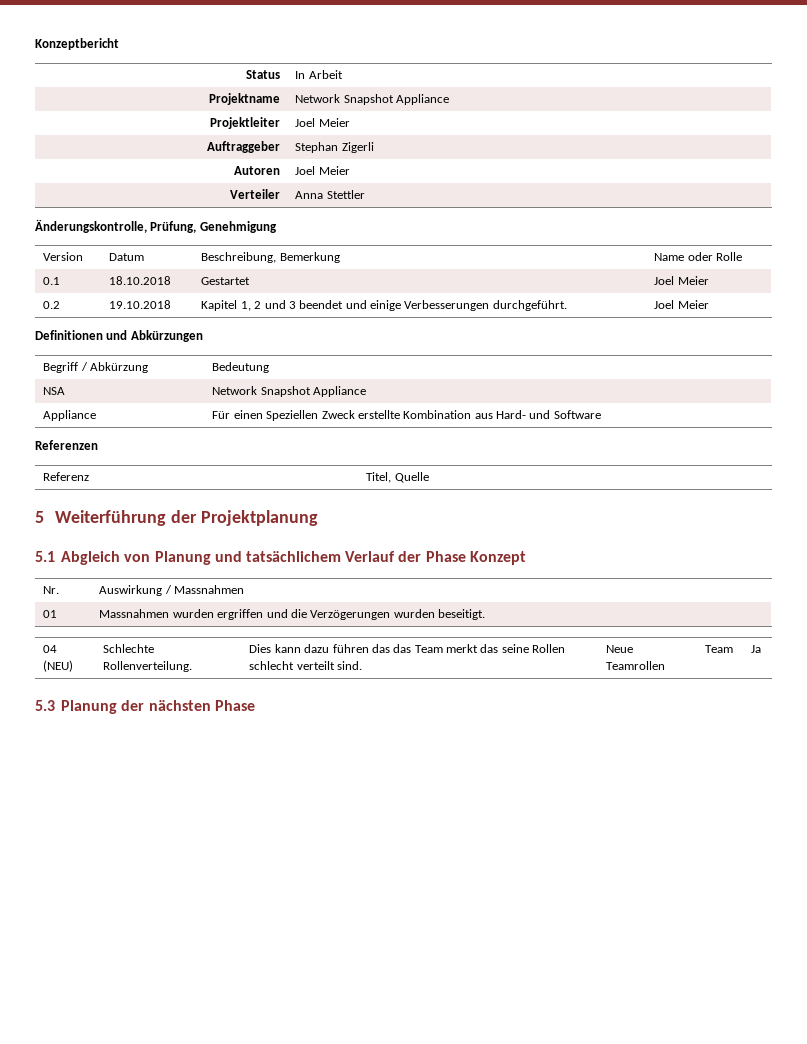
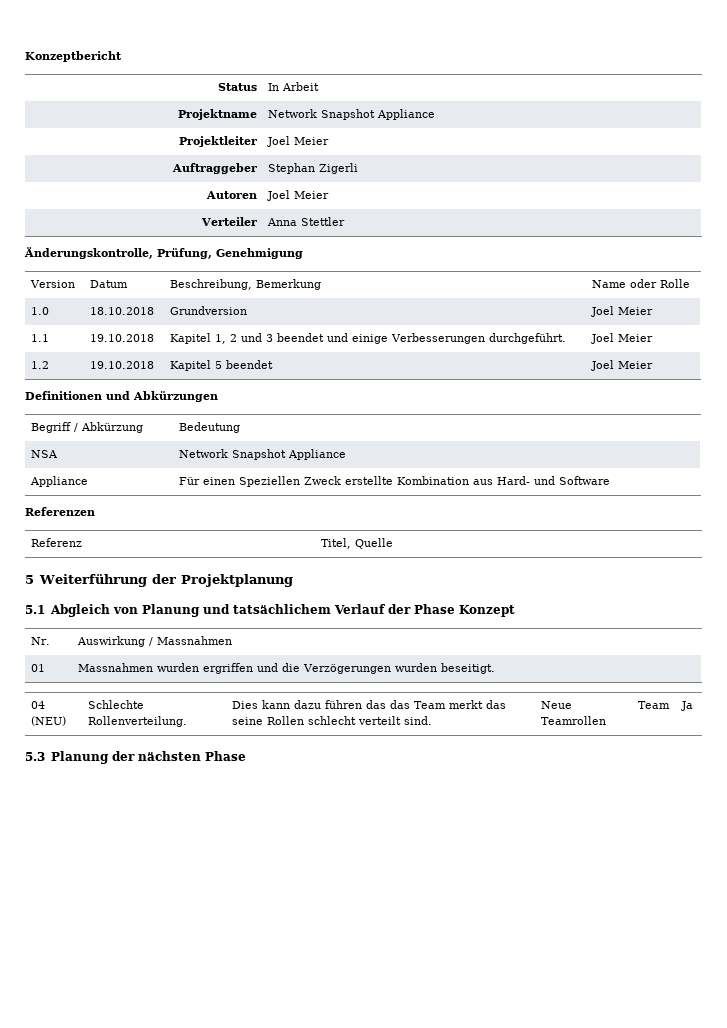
- 0.1 | 18.10.2018 | Gestartet | Joel Meier
- 0.2 | 19.10.2018 | Kapitel 1, 2 und 3 beendet und einige Verbesserungen durchgeführt. | Joel Meier
+ 1.0 | 18.10.2018 | Grundversion | Joel Meier
+ 1.1 | 19.10.2018 | Kapitel 1, 2 und 3 beendet und einige Verbesserungen durchgeführt. | Joel Meier
+ 1.2 | 19.10.2018 | Kapitel 5 beendet | Joel Meier

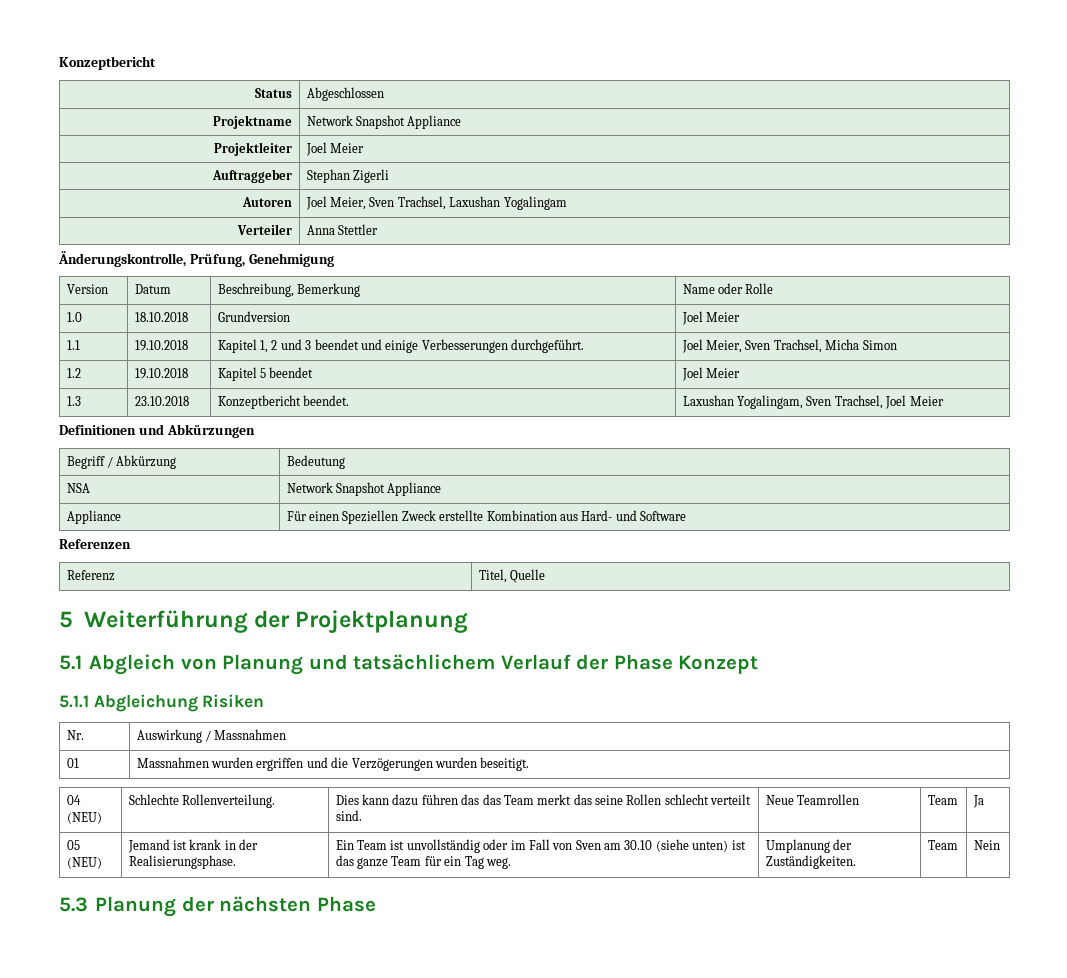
- Status | In Arbeit
+ Status | Abgeschlossen
- Autoren | Joel Meier
+ Autoren | Joel Meier, Sven Trachsel, Laxushan Yogalingam
- 1.1 | 19.10.2018 | Kapitel 1, 2 und 3 beendet und einige Verbesserungen durchgeführt. | Joel Meier
+ 1.1 | 19.10.2018 | Kapitel 1, 2 und 3 beendet und einige Verbesserungen durchgeführt. | Joel Meier, Sven Trachsel, Micha Simon
+ 1.3 | 23.10.2018 | Konzeptbericht beendet. | Laxushan Yogalingam, Sven Trachsel, Joel Meier
+ 5.1.1 Abgleichung Risiken
+ 05 (NEU) | Jemand ist krank in der Realisierungsphase. | Ein Team ist unvollständig oder im Fall von Sven am 30.10 (siehe unten) ist das ganze Team für ein Tag weg. | Umplanung der Zuständigkeiten. | Team | Nein

